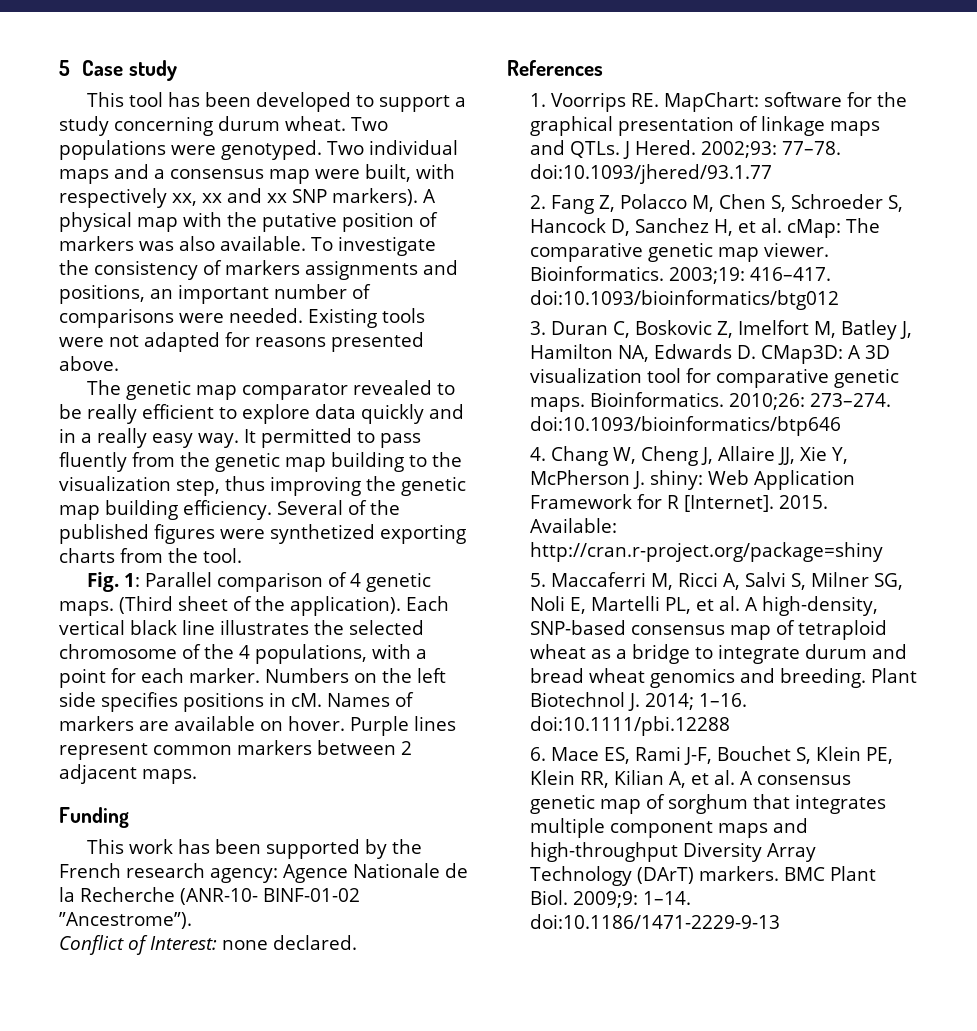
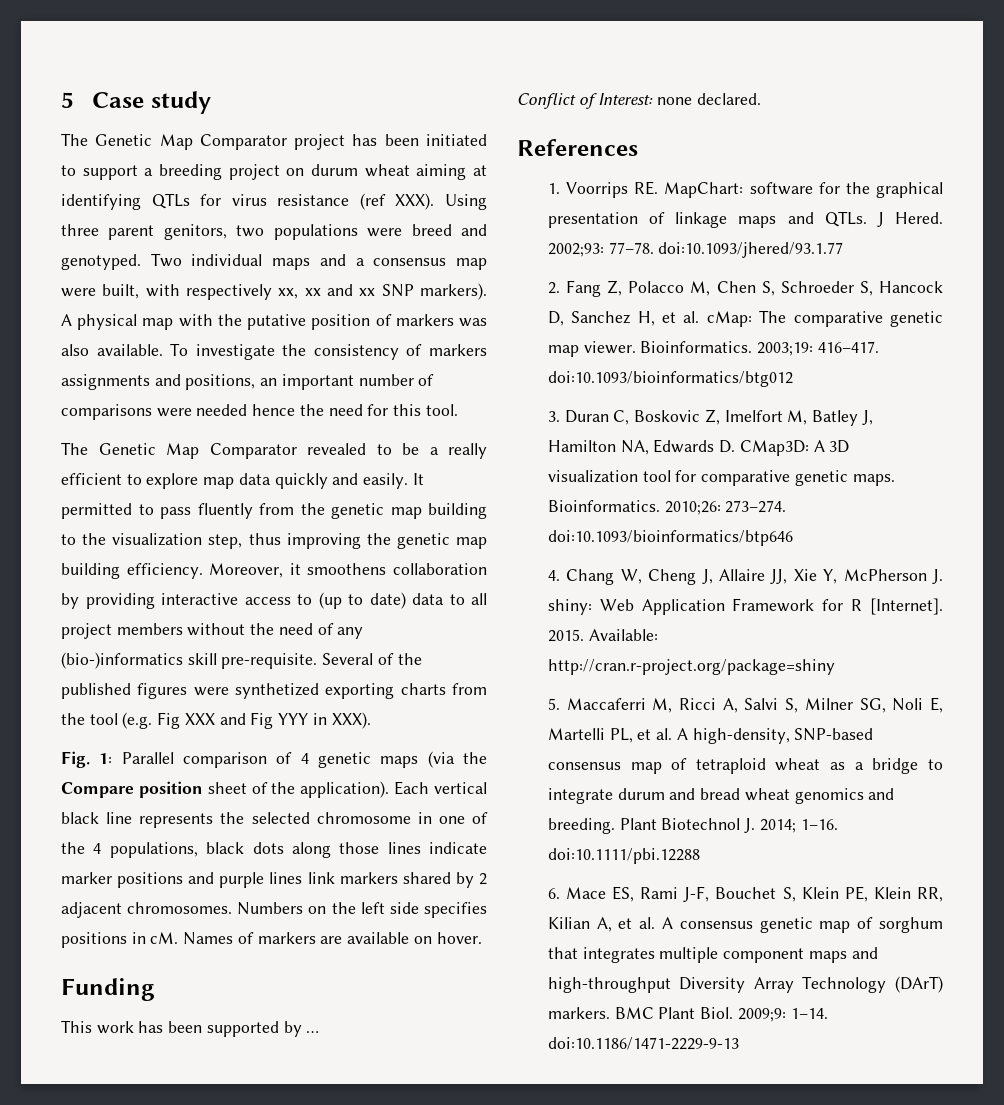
- This tool has been developed to support a study concerning durum wheat. Two populations were genotyped.
+ The Genetic Map Comparator project has been initiated to support a breeding project on durum wheat aiming at identifying QTLs for virus resistance (ref XXX). Using three parent genitors, two populations were breed and genotyped.
- To investigate the consistency of markers assignments and positions, an important number of comparisons were needed. Existing tools were not adapted for reasons presented above.
- The genetic map comparator revealed to be really efficient to explore data quickly and in a really easy way.
+ To investigate the consistency of markers assignments and positions, an important number of comparisons were needed hence the need for this tool.
+ The Genetic Map Comparator revealed to be a really efficient to explore map data quickly and easily.
+ Moreover, it smoothens collaboration by providing interactive access to (up to date) data to all project members without the need of any (bio-)informatics skill pre-requisite.
- Several of the published figures were synthetized exporting charts from the tool.
+ Several of the published figures were synthetized exporting charts from the tool (e.g. Fig XXX and Fig YYY in XXX).
- Fig. 1: Parallel comparison of 4 genetic maps. (Third sheet of the application).
+ Fig. 1: Parallel comparison of 4 genetic maps (via the Compare position sheet of the application).
- Each vertical black line illustrates the selected chromosome of the 4 populations, with a point for each marker.
+ Each vertical black line represents the selected chromosome in one of the 4 populations, black dots along those lines indicate marker positions and purple lines link markers shared by 2 adjacent chromosomes.
- Purple lines represent common markers between 2 adjacent maps.
- This work has been supported by the French research agency: Agence Nationale de la Recherche (ANR-10- BINF-01-02 ”Ancestrome”).
+ This work has been supported by …

